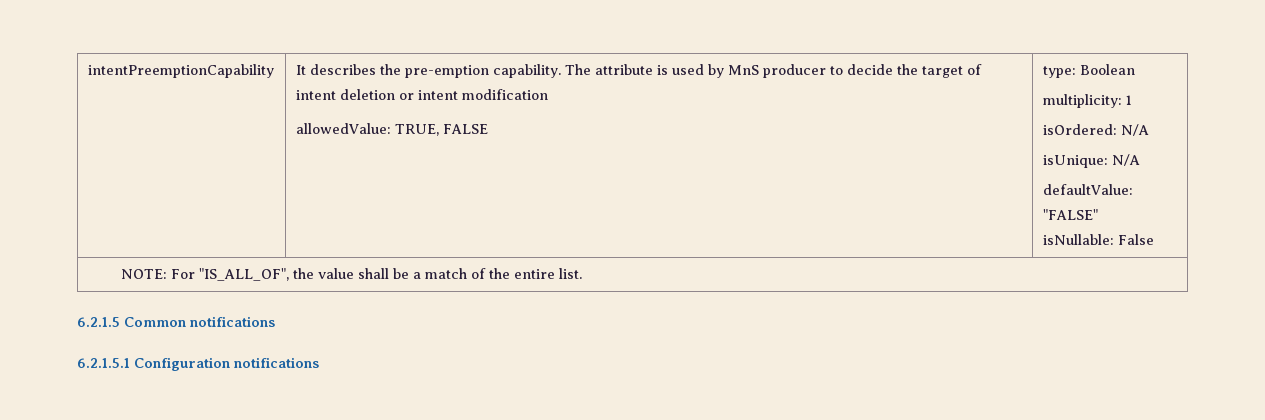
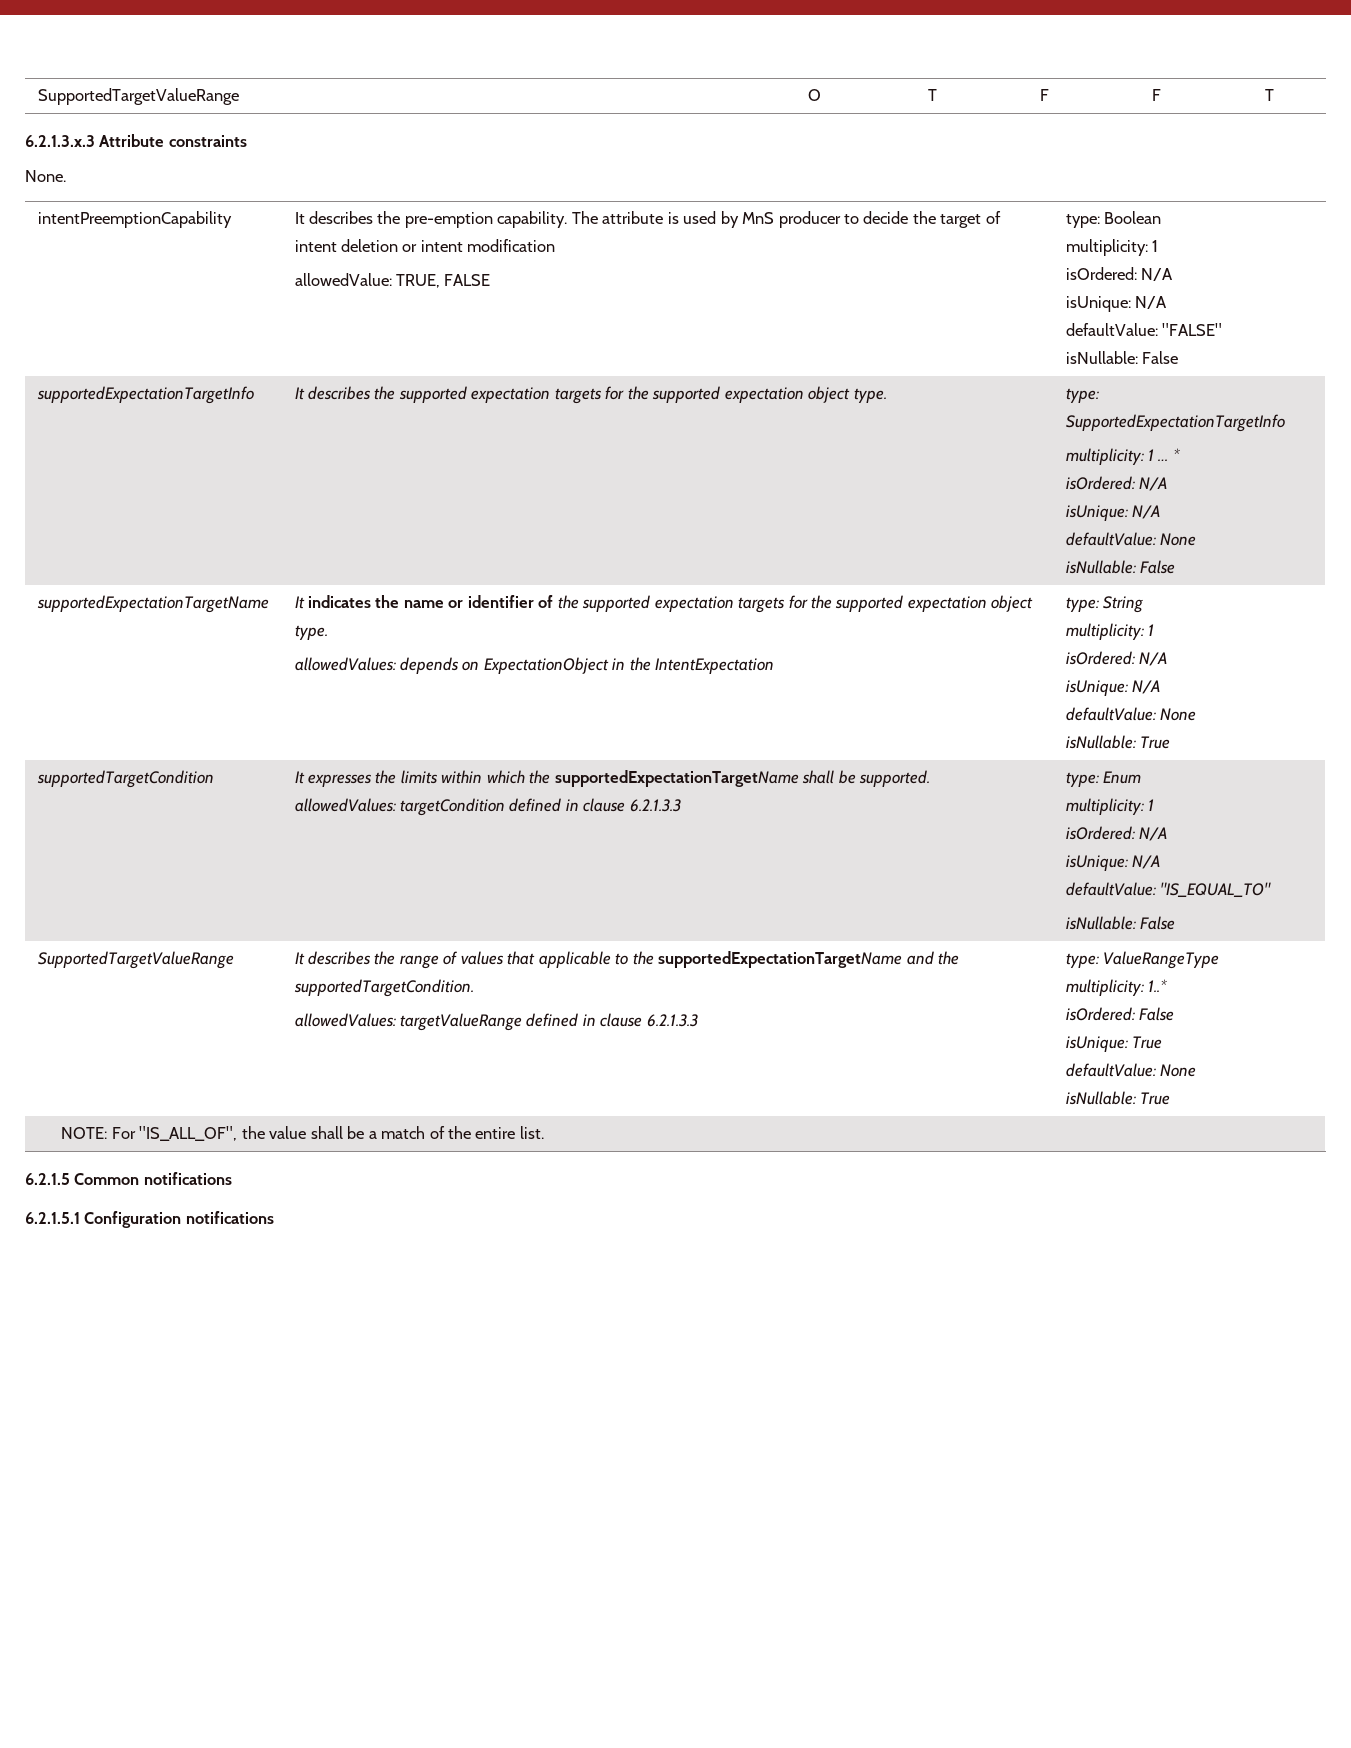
+ SupportedTargetValueRange | O | T | F | F | T
+ 6.2.1.3.x.3 Attribute constraints
+ None.
+ supportedExpectationTargetInfo | It describes the supported expectation targets for the supported expectation object type. | type: SupportedExpectationTargetInfo
+ multiplicity: 1 … *
+ isOrdered: N/A
+ isUnique: N/A
+ defaultValue: None
+ isNullable: False
+ supportedExpectationTargetName | It indicates the name or identifier of the supported expectation targets for the supported expectation object type.
+ allowedValues: depends on ExpectationObject in the IntentExpectation | type: String
+ multiplicity: 1
+ isOrdered: N/A
+ isUnique: N/A
+ defaultValue: None
+ isNullable: True
+ supportedTargetCondition | It expresses the limits within which the supportedExpectationTargetName shall be supported.
+ allowedValues: targetCondition defined in clause 6.2.1.3.3 | type: Enum
+ multiplicity: 1
+ isOrdered: N/A
+ isUnique: N/A
+ defaultValue: "IS_EQUAL_TO"
+ isNullable: False
+ SupportedTargetValueRange | It describes the range of values that applicable to the supportedExpectationTargetName and the supportedTargetCondition.
+ allowedValues: targetValueRange defined in clause 6.2.1.3.3 | type: ValueRangeType
+ multiplicity: 1..*
+ isOrdered: False
+ isUnique: True
+ defaultValue: None
+ isNullable: True

